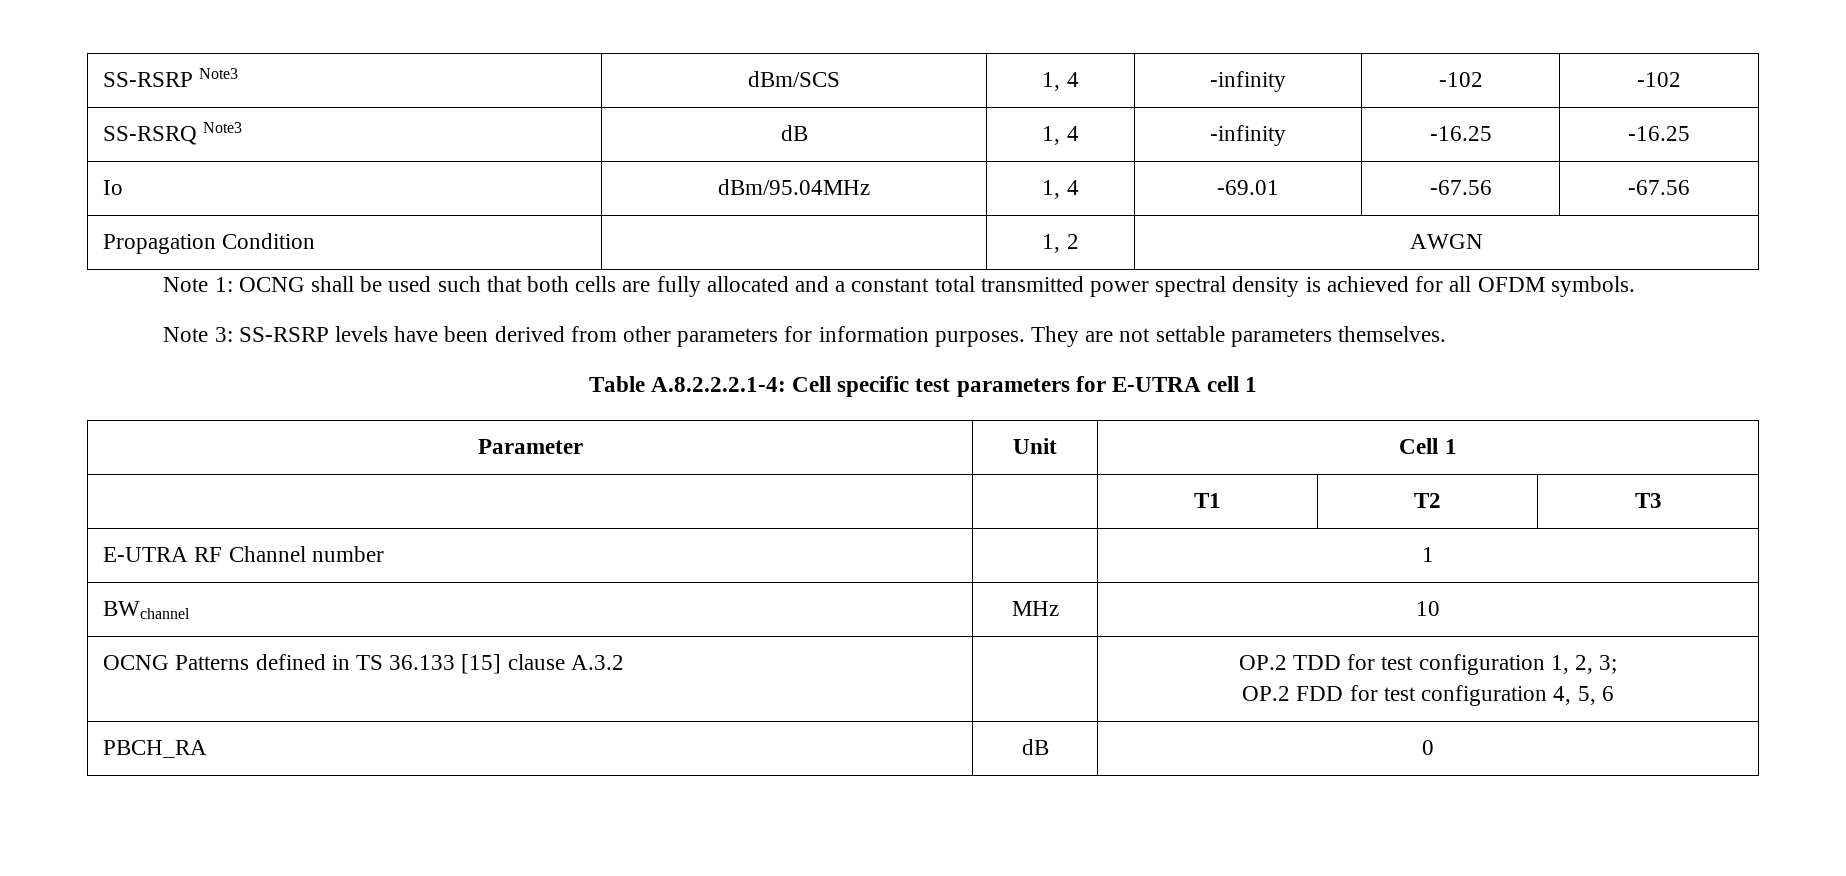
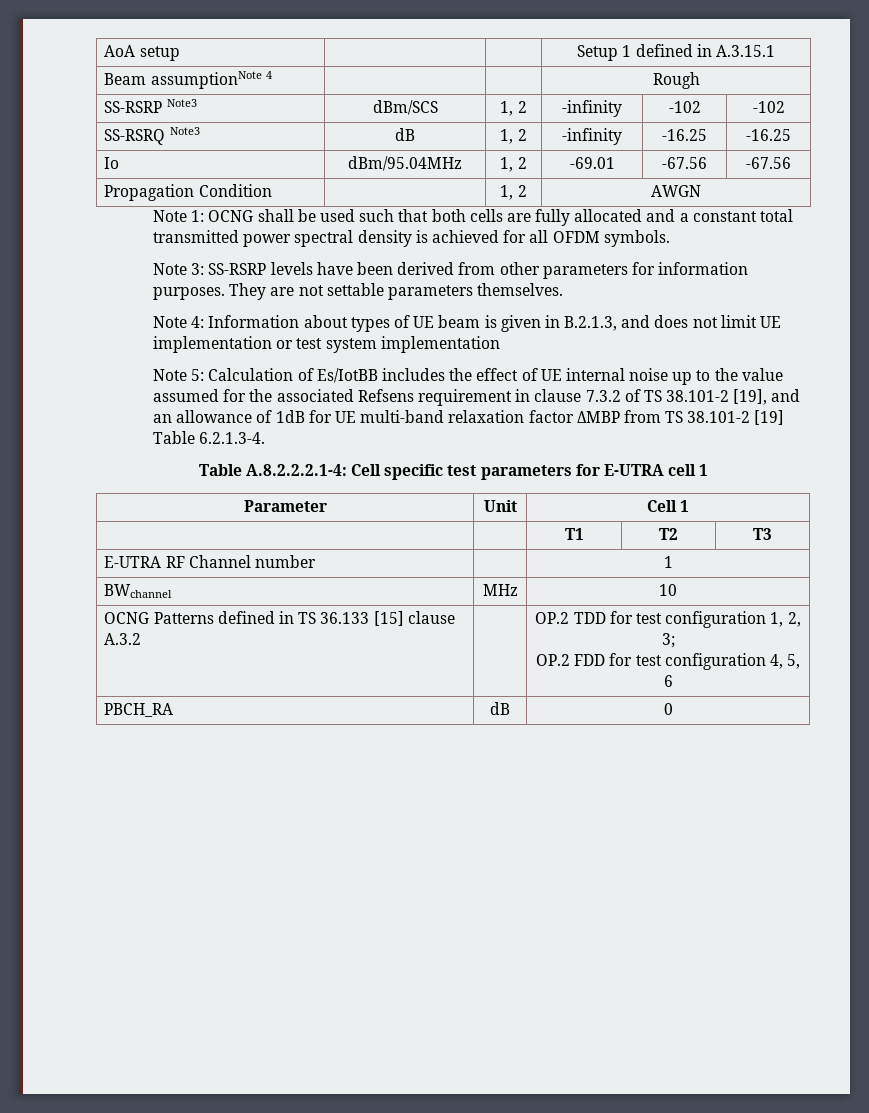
+ AoA setup | | | Setup 1 defined in A.3.15.1
+ Beam assumptionNote 4 | | | Rough
- SS-RSRP Note3 | dBm/SCS | 1, 4 | -infinity | -102 | -102
+ SS-RSRP Note3 | dBm/SCS | 1, 2 | -infinity | -102 | -102
- SS-RSRQ Note3 | dB | 1, 4 | -infinity | -16.25 | -16.25
+ SS-RSRQ Note3 | dB | 1, 2 | -infinity | -16.25 | -16.25
- Io | dBm/95.04MHz | 1, 4 | -69.01 | -67.56 | -67.56
+ Io | dBm/95.04MHz | 1, 2 | -69.01 | -67.56 | -67.56
+ Note 4: Information about types of UE beam is given in B.2.1.3, and does not limit UE implementation or test system implementation
+ Note 5: Calculation of Es/IotBB includes the effect of UE internal noise up to the value assumed for the associated Refsens requirement in clause 7.3.2 of TS 38.101-2 [19], and an allowance of 1dB for UE multi-band relaxation factor ΔMBP from TS 38.101-2 [19] Table 6.2.1.3-4.

